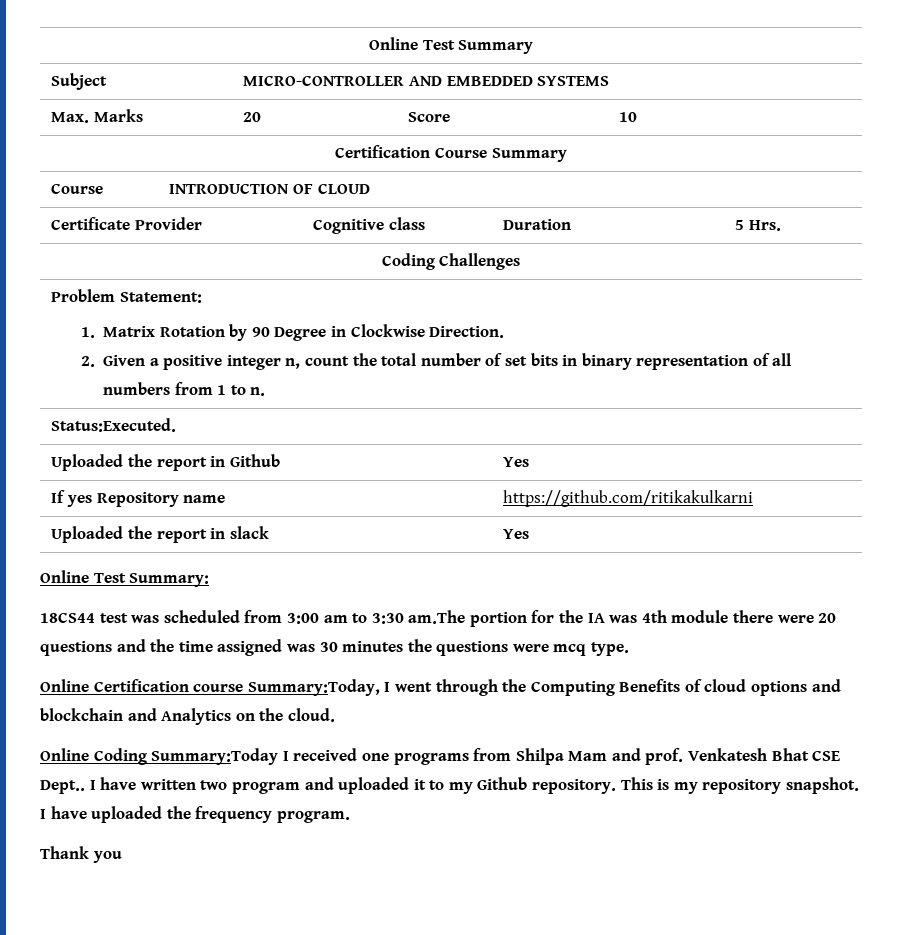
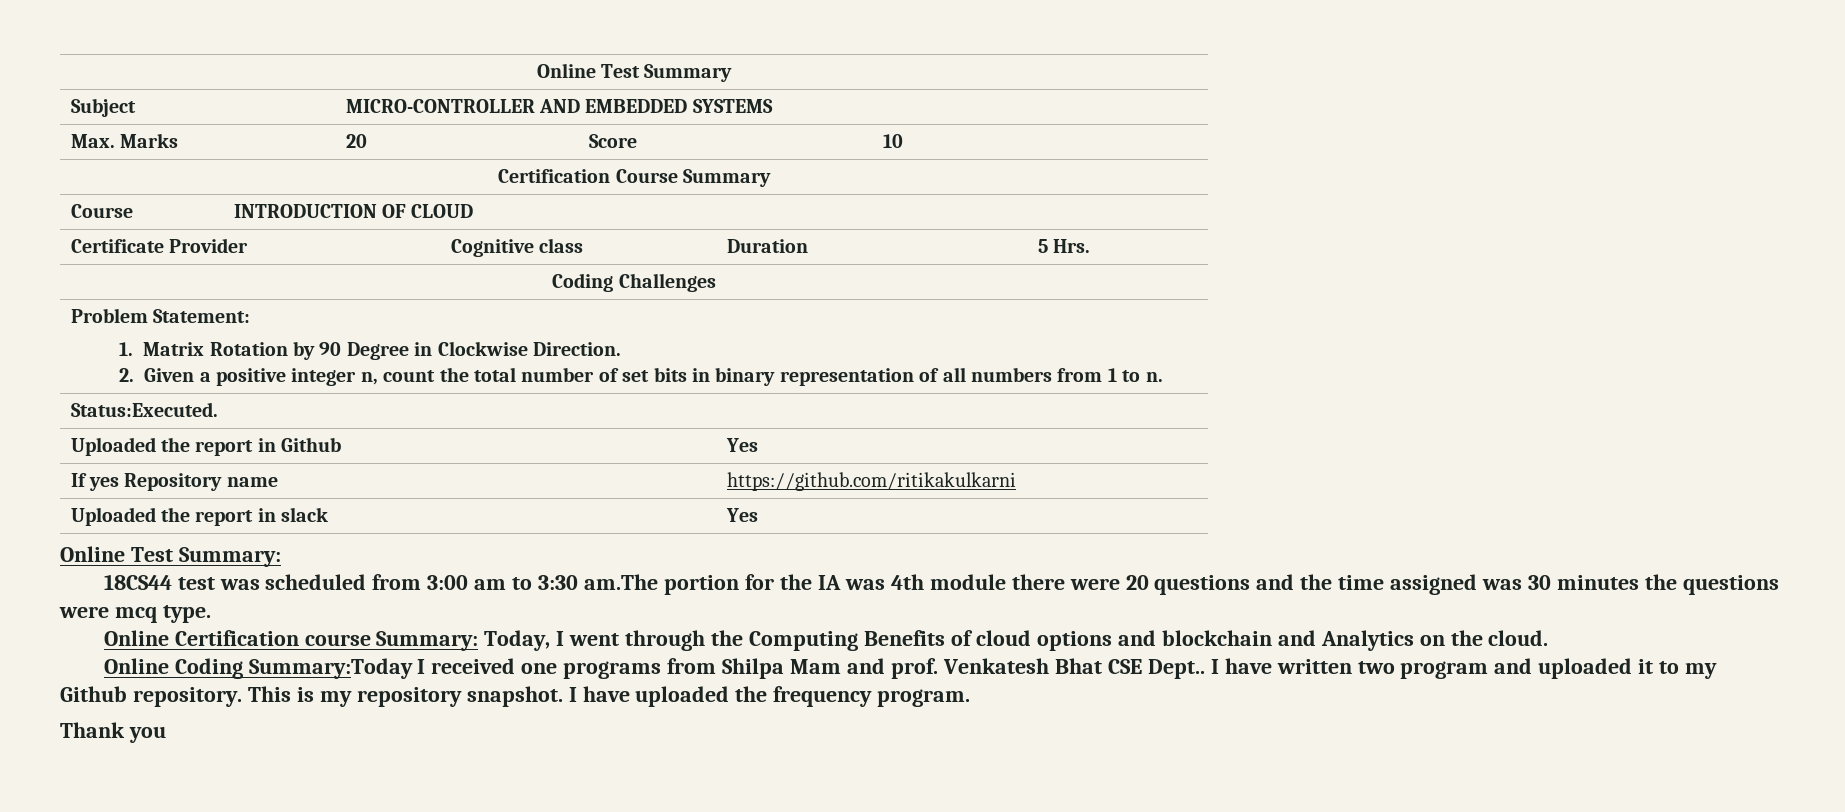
- Online Certification course Summary:Today, I went through the Computing Benefits of cloud options and blockchain and Analytics on the cloud.
+ Online Certification course Summary: Today, I went through the Computing Benefits of cloud options and blockchain and Analytics on the cloud.

